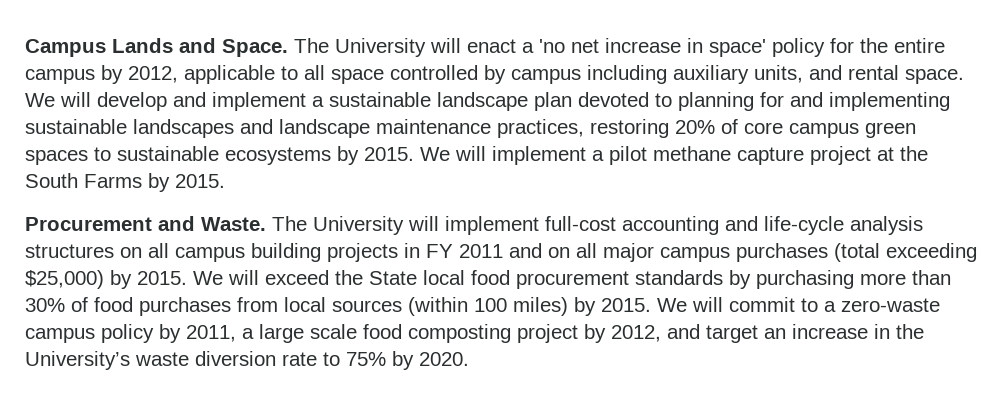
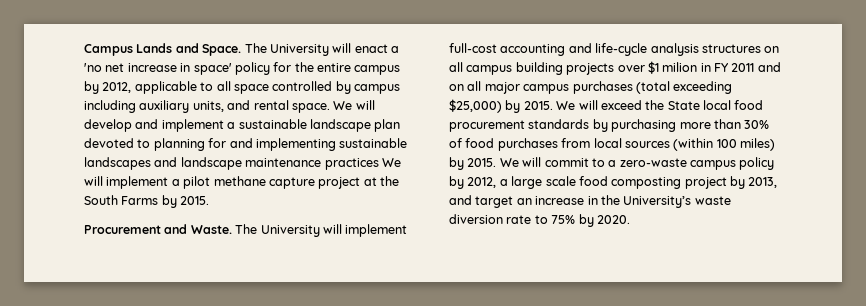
- We will develop and implement a sustainable landscape plan devoted to planning for and implementing sustainable landscapes and landscape maintenance practices, restoring 20% of core campus green spaces to sustainable ecosystems by 2015. We will implement a pilot methane capture project at the South Farms by 2015.
+ We will develop and implement a sustainable landscape plan devoted to planning for and implementing sustainable landscapes and landscape maintenance practices We will implement a pilot methane capture project at the South Farms by 2015.
- The University will implement full-cost accounting and life-cycle analysis structures on all campus building projects in FY 2011 and on all major campus purchases (total exceeding $25,000) by 2015.
+ The University will implement full-cost accounting and life-cycle analysis structures on all campus building projects over $1 milion in FY 2011 and on all major campus purchases (total exceeding $25,000) by 2015.
- We will commit to a zero-waste campus policy by 2011, a large scale food composting project by 2012, and target an increase in the University’s waste diversion rate to 75% by 2020.
+ We will commit to a zero-waste campus policy by 2012, a large scale food composting project by 2013, and target an increase in the University’s waste diversion rate to 75% by 2020.

